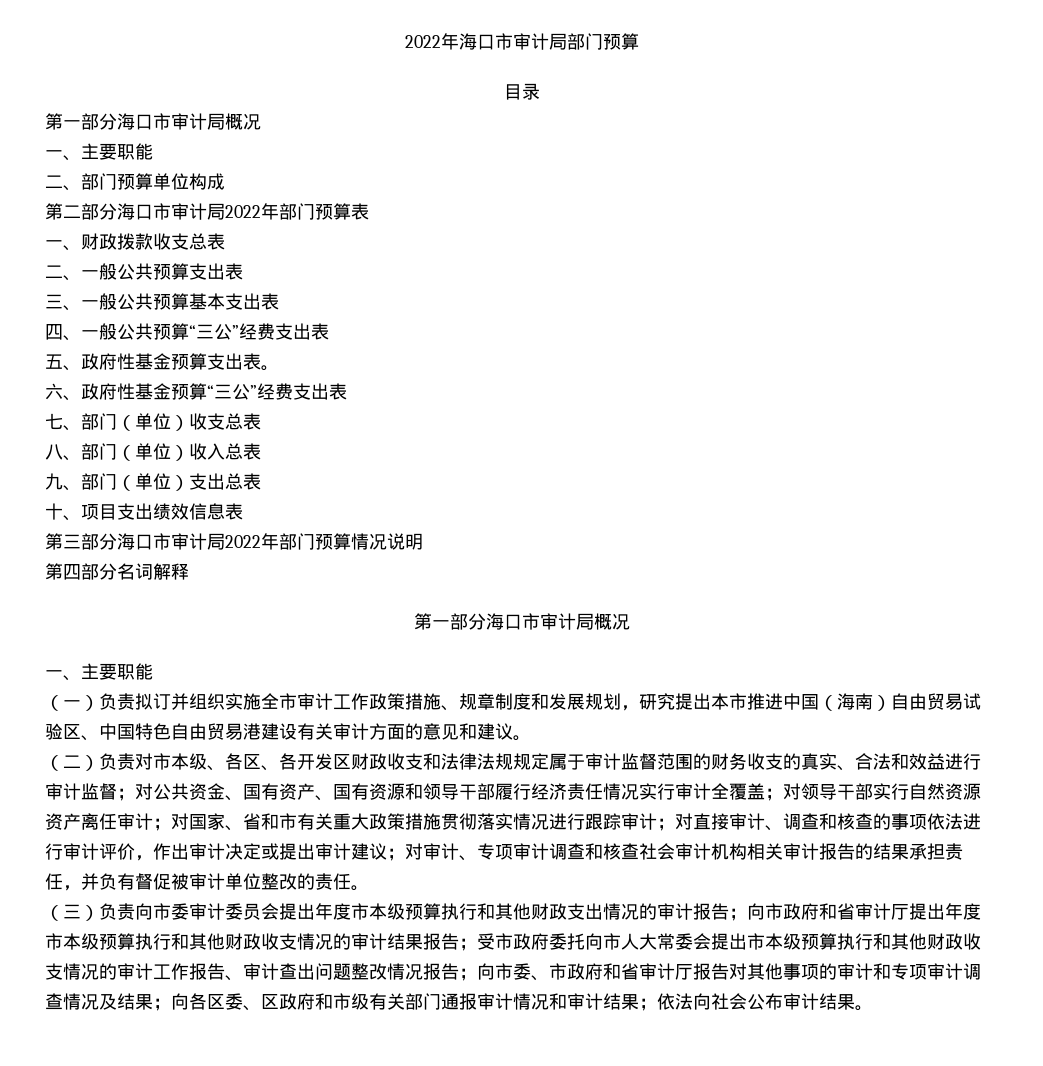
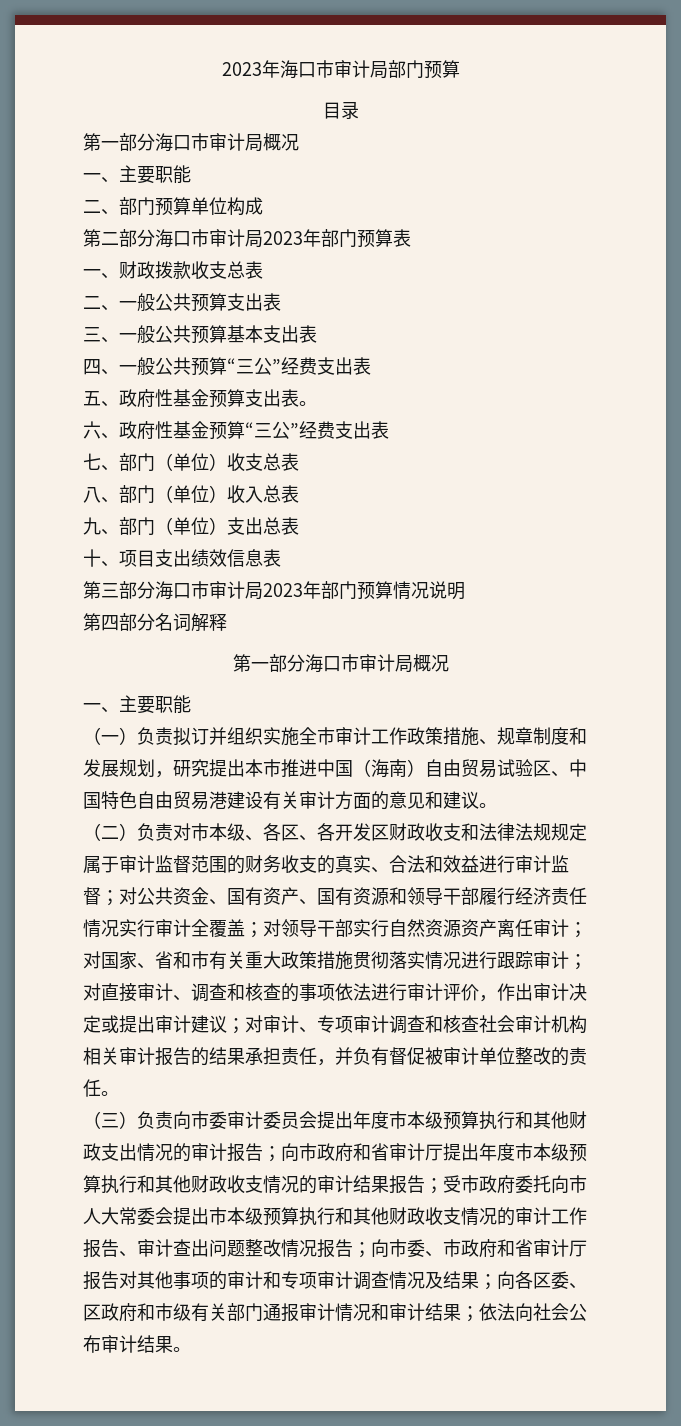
- 2022年海口市审计局部门预算
+ 2023年海口市审计局部门预算
- 第二部分海口市审计局2022年部门预算表
+ 第二部分海口市审计局2023年部门预算表
- 第三部分海口市审计局2022年部门预算情况说明
+ 第三部分海口市审计局2023年部门预算情况说明

